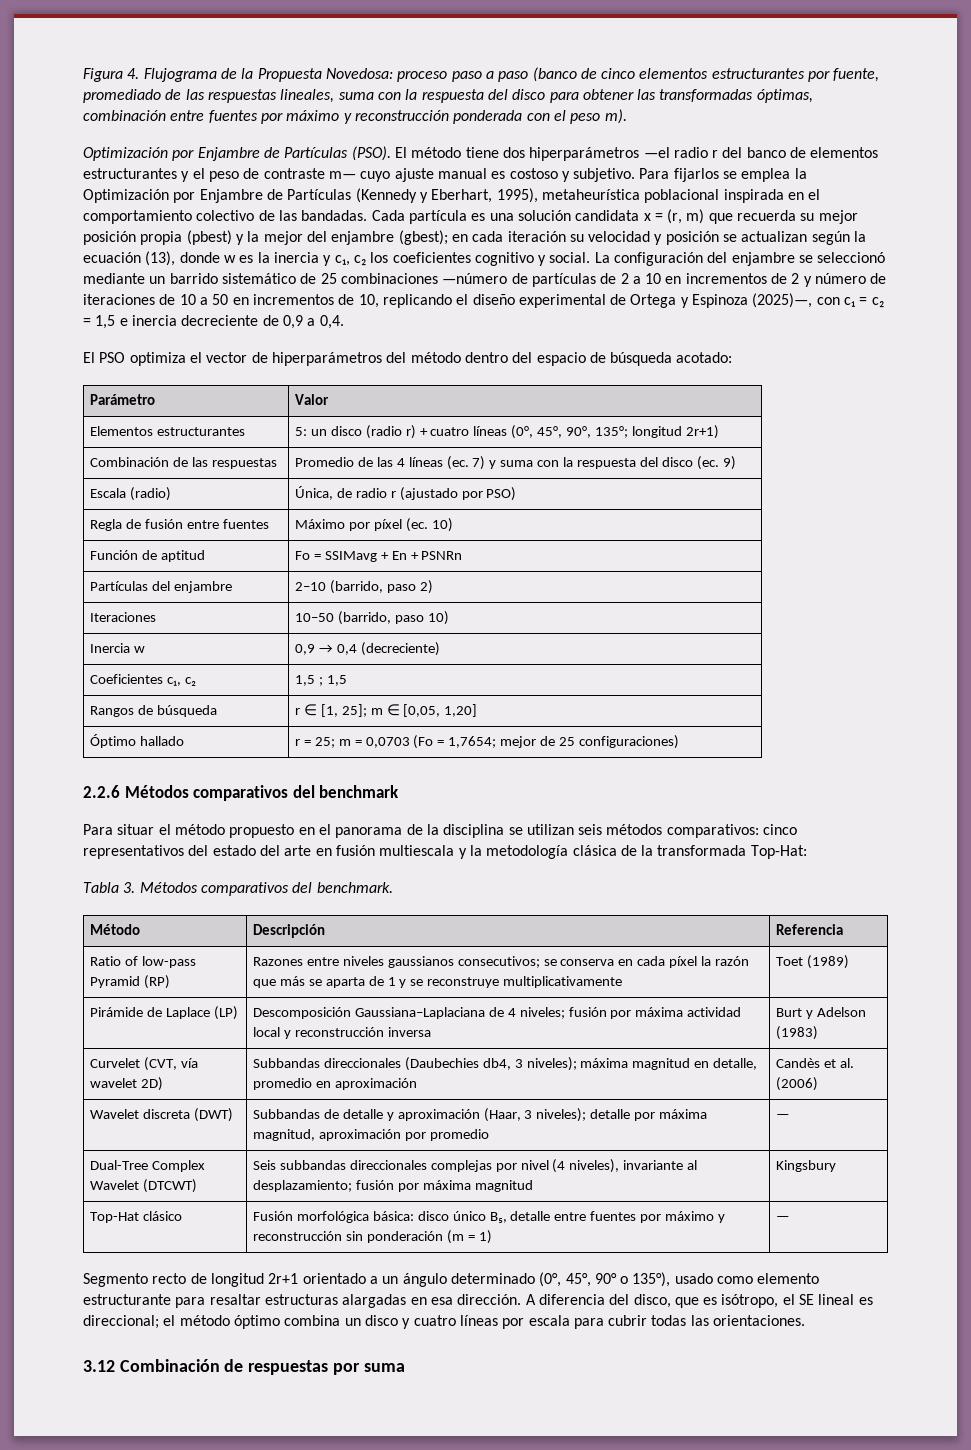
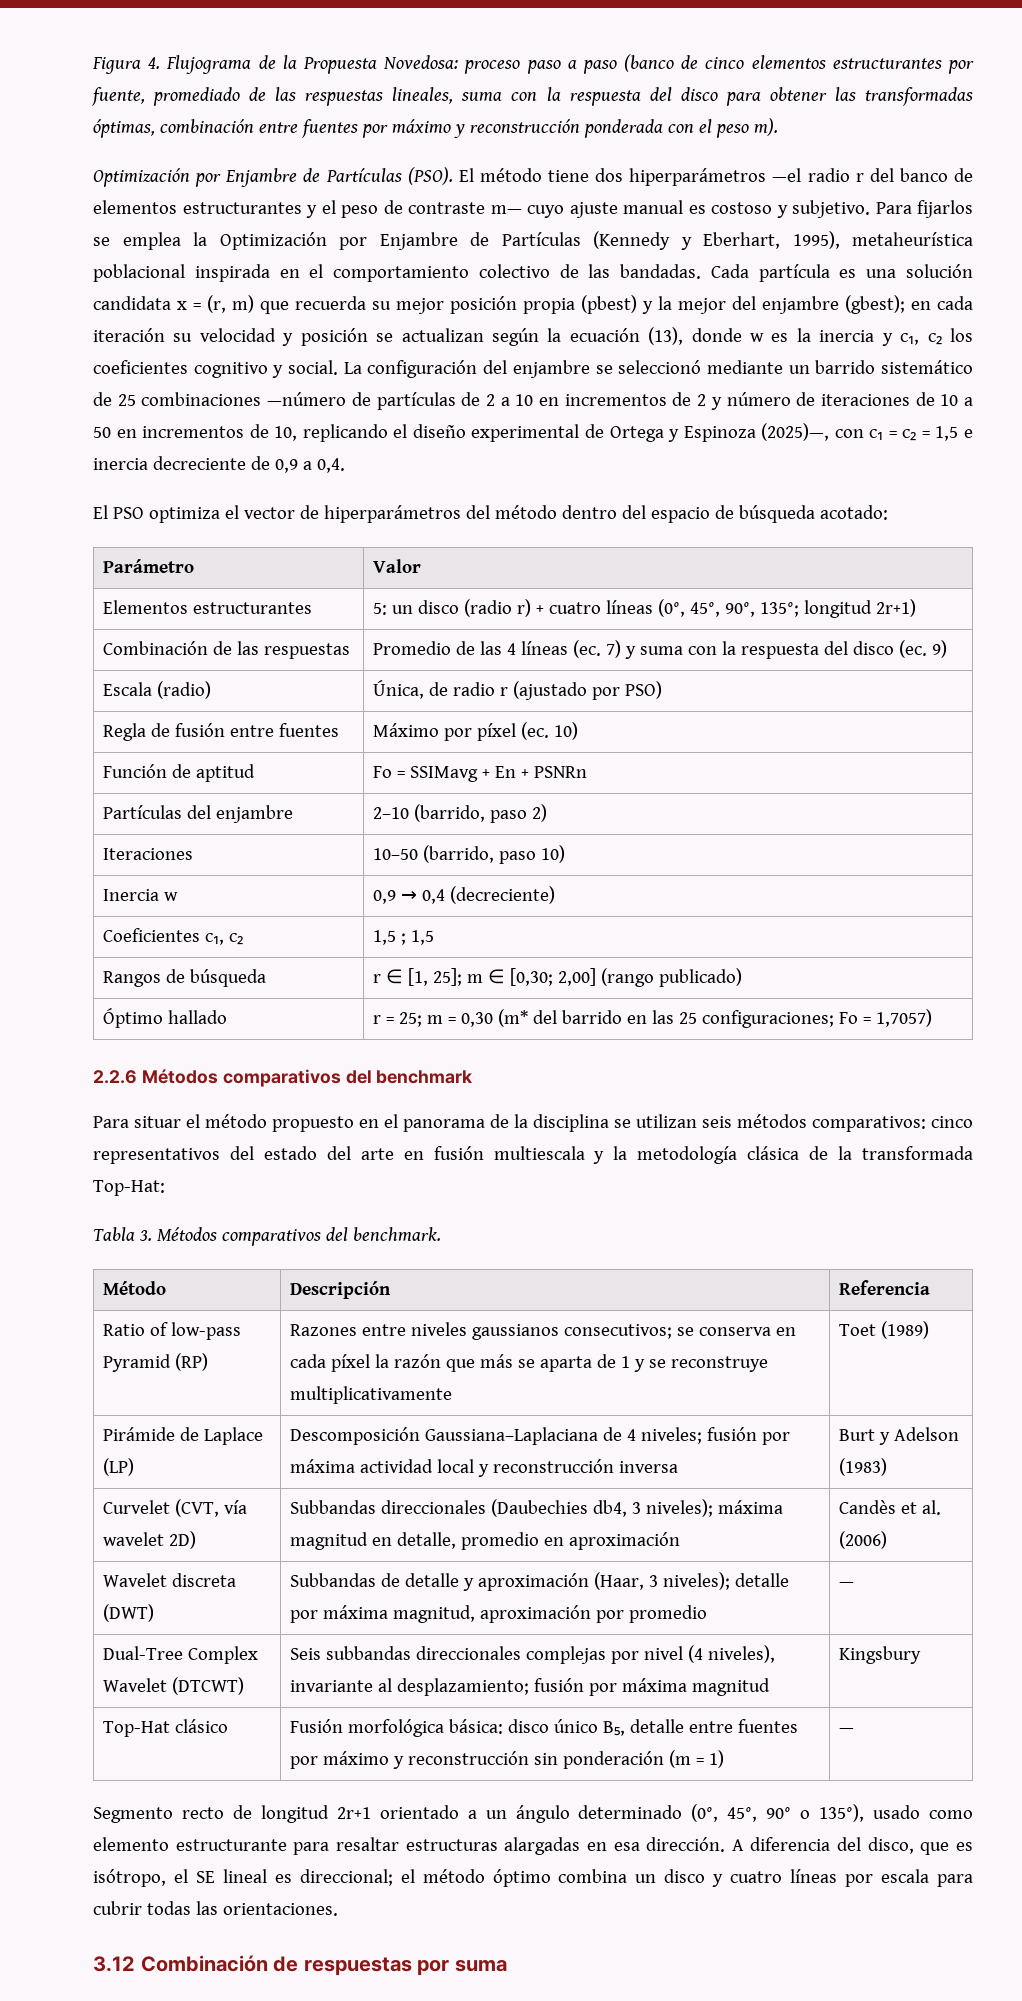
- Rangos de búsqueda | r ∈ [1, 25]; m ∈ [0,05, 1,20]
+ Rangos de búsqueda | r ∈ [1, 25]; m ∈ [0,30; 2,00] (rango publicado)
- Óptimo hallado | r = 25; m = 0,0703 (Fo = 1,7654; mejor de 25 configuraciones)
+ Óptimo hallado | r = 25; m = 0,30 (m* del barrido en las 25 configuraciones; Fo = 1,7057)

